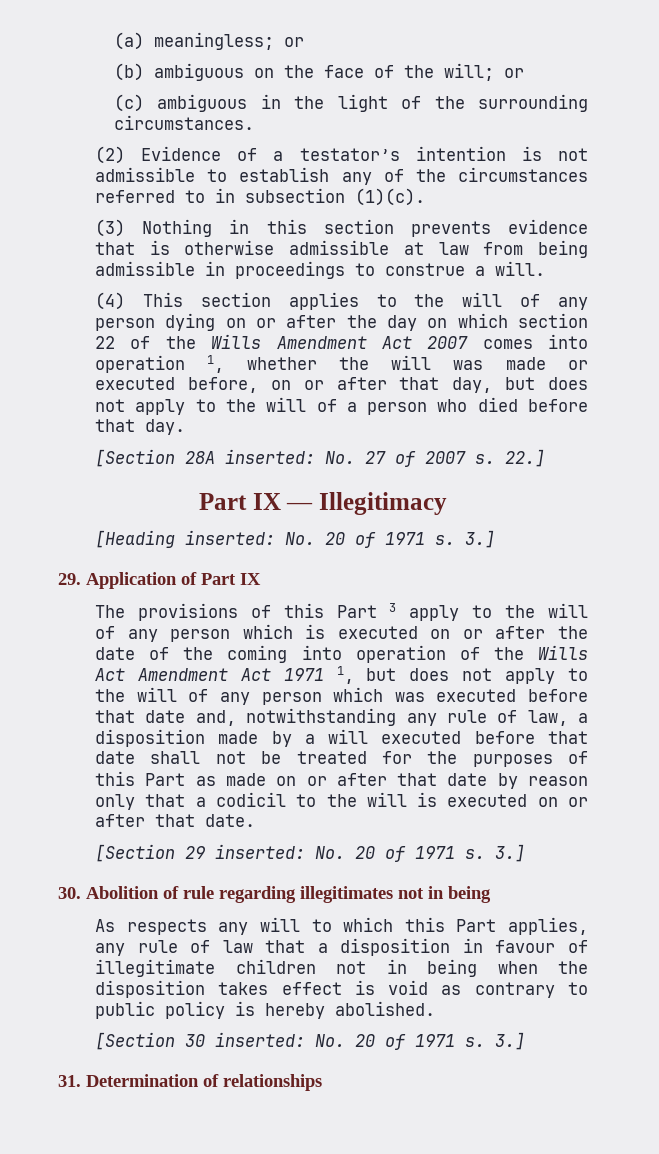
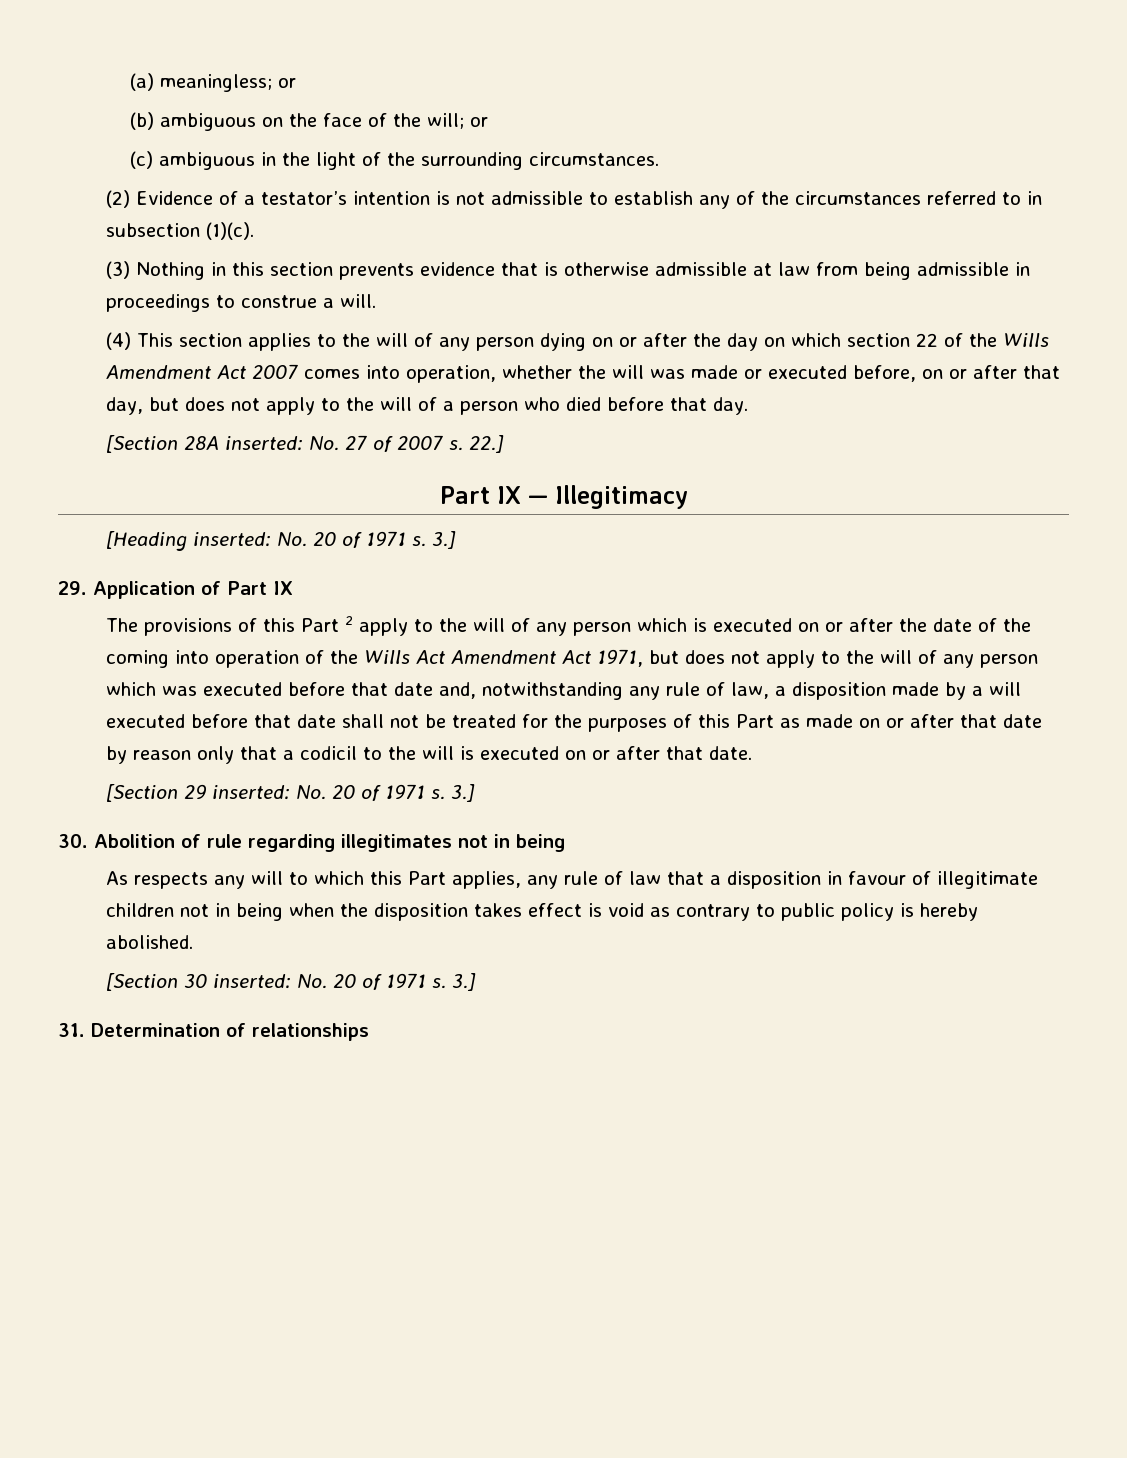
- (4) This section applies to the will of any person dying on or after the day on which section 22 of the Wills Amendment Act 2007 comes into operation 1, whether the will was made or executed before, on or after that day, but does not apply to the will of a person who died before that day.
+ (4) This section applies to the will of any person dying on or after the day on which section 22 of the Wills Amendment Act 2007 comes into operation, whether the will was made or executed before, on or after that day, but does not apply to the will of a person who died before that day.
- The provisions of this Part 3 apply to the will of any person which is executed on or after the date of the coming into operation of the Wills Act Amendment Act 1971 1, but does not apply to the will of any person which was executed before that date and, notwithstanding any rule of law, a disposition made by a will executed before that date shall not be treated for the purposes of this Part as made on or after that date by reason only that a codicil to the will is executed on or after that date.
+ The provisions of this Part 2 apply to the will of any person which is executed on or after the date of the coming into operation of the Wills Act Amendment Act 1971, but does not apply to the will of any person which was executed before that date and, notwithstanding any rule of law, a disposition made by a will executed before that date shall not be treated for the purposes of this Part as made on or after that date by reason only that a codicil to the will is executed on or after that date.

